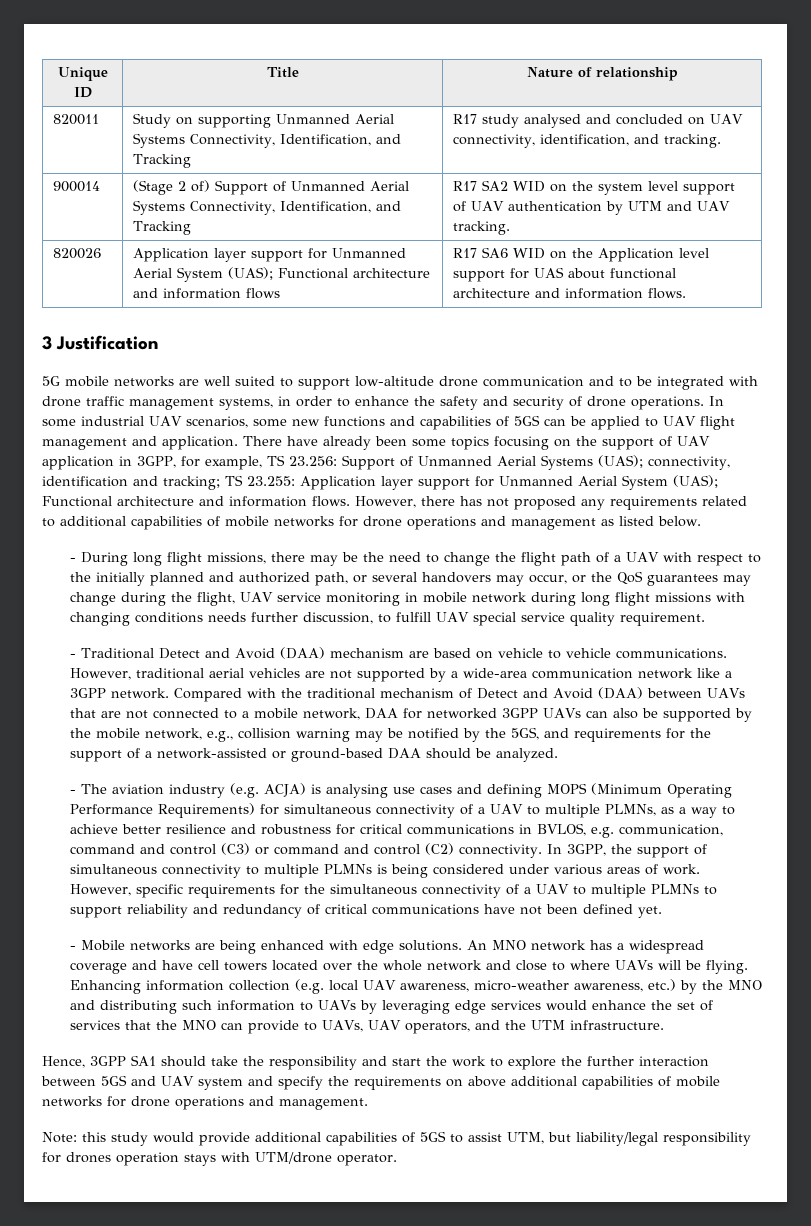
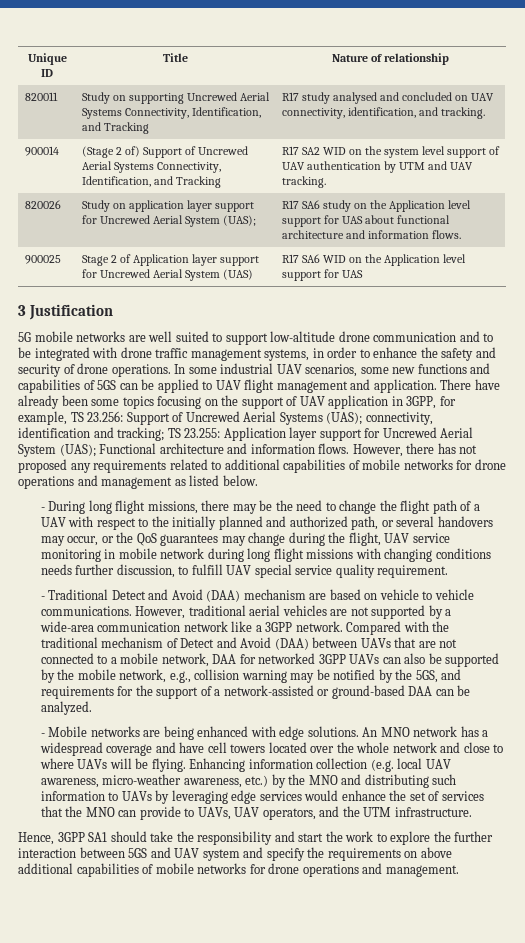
- 820011 | Study on supporting Unmanned Aerial Systems Connectivity, Identification, and Tracking | R17 study analysed and concluded on UAV connectivity, identification, and tracking.
+ 820011 | Study on supporting Uncrewed Aerial Systems Connectivity, Identification, and Tracking | R17 study analysed and concluded on UAV connectivity, identification, and tracking.
- 900014 | (Stage 2 of) Support of Unmanned Aerial Systems Connectivity, Identification, and Tracking | R17 SA2 WID on the system level support of UAV authentication by UTM and UAV tracking.
+ 900014 | (Stage 2 of) Support of Uncrewed Aerial Systems Connectivity, Identification, and Tracking | R17 SA2 WID on the system level support of UAV authentication by UTM and UAV tracking.
- 820026 | Application layer support for Unmanned Aerial System (UAS); Functional architecture and information flows | R17 SA6 WID on the Application level support for UAS about functional architecture and information flows.
+ 820026 | Study on application layer support for Uncrewed Aerial System (UAS); | R17 SA6 study on the Application level support for UAS about functional architecture and information flows.
+ 900025 | Stage 2 of Application layer support for Uncrewed Aerial System (UAS) | R17 SA6 WID on the Application level support for UAS
- There have already been some topics focusing on the support of UAV application in 3GPP, for example, TS 23.256: Support of Unmanned Aerial Systems (UAS); connectivity, identification and tracking; TS 23.255: Application layer support for Unmanned Aerial System (UAS); Functional architecture and information flows.
+ There have already been some topics focusing on the support of UAV application in 3GPP, for example, TS 23.256: Support of Uncrewed Aerial Systems (UAS); connectivity, identification and tracking; TS 23.255: Application layer support for Uncrewed Aerial System (UAS); Functional architecture and information flows.
- Compared with the traditional mechanism of Detect and Avoid (DAA) between UAVs that are not connected to a mobile network, DAA for networked 3GPP UAVs can also be supported by the mobile network, e.g., collision warning may be notified by the 5GS, and requirements for the support of a network-assisted or ground-based DAA should be analyzed.
+ Compared with the traditional mechanism of Detect and Avoid (DAA) between UAVs that are not connected to a mobile network, DAA for networked 3GPP UAVs can also be supported by the mobile network, e.g., collision warning may be notified by the 5GS, and requirements for the support of a network-assisted or ground-based DAA can be analyzed.
- - The aviation industry (e.g. ACJA) is analysing use cases and defining MOPS (Minimum Operating Performance Requirements) for simultaneous connectivity of a UAV to multiple PLMNs, as a way to achieve better resilience and robustness for critical communications in BVLOS, e.g. communication, command and control (C3) or command and control (C2) connectivity. In 3GPP, the support of simultaneous connectivity to multiple PLMNs is being considered under various areas of work. However, specific requirements for the simultaneous connectivity of a UAV to multiple PLMNs to support reliability and redundancy of critical communications have not been defined yet.
- Note: this study would provide additional capabilities of 5GS to assist UTM, but liability/legal responsibility for drones operation stays with UTM/drone operator.

